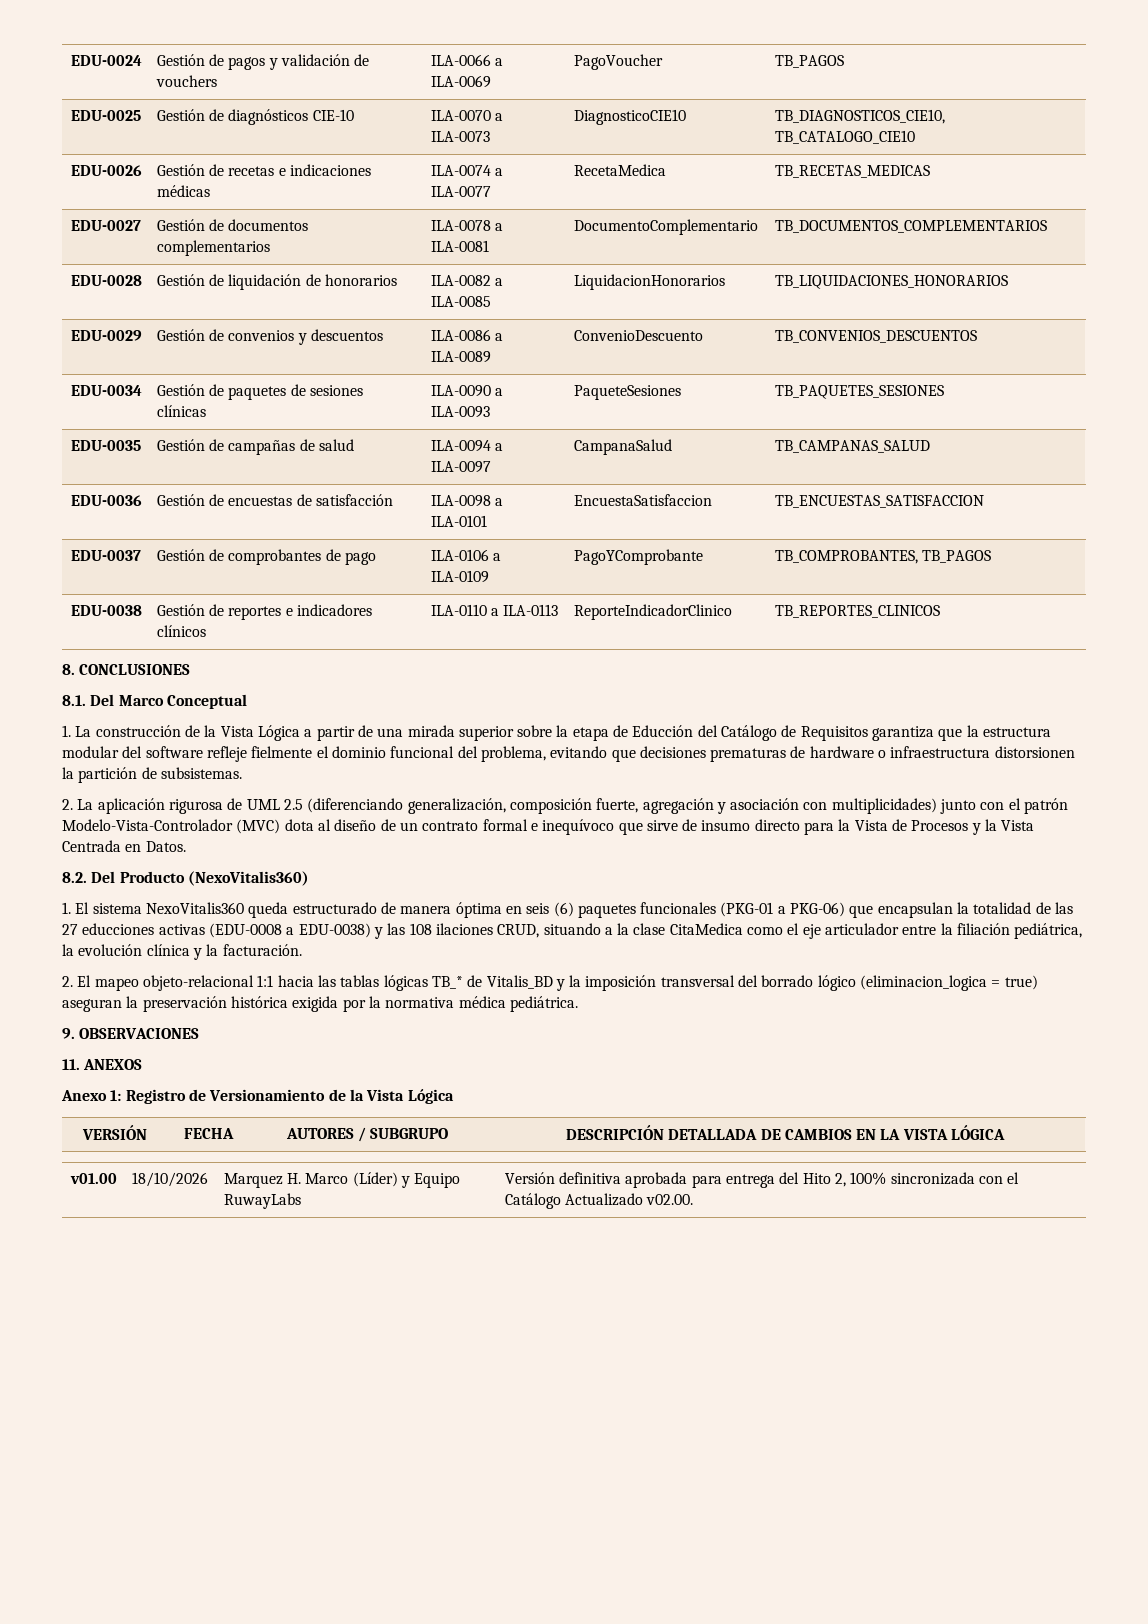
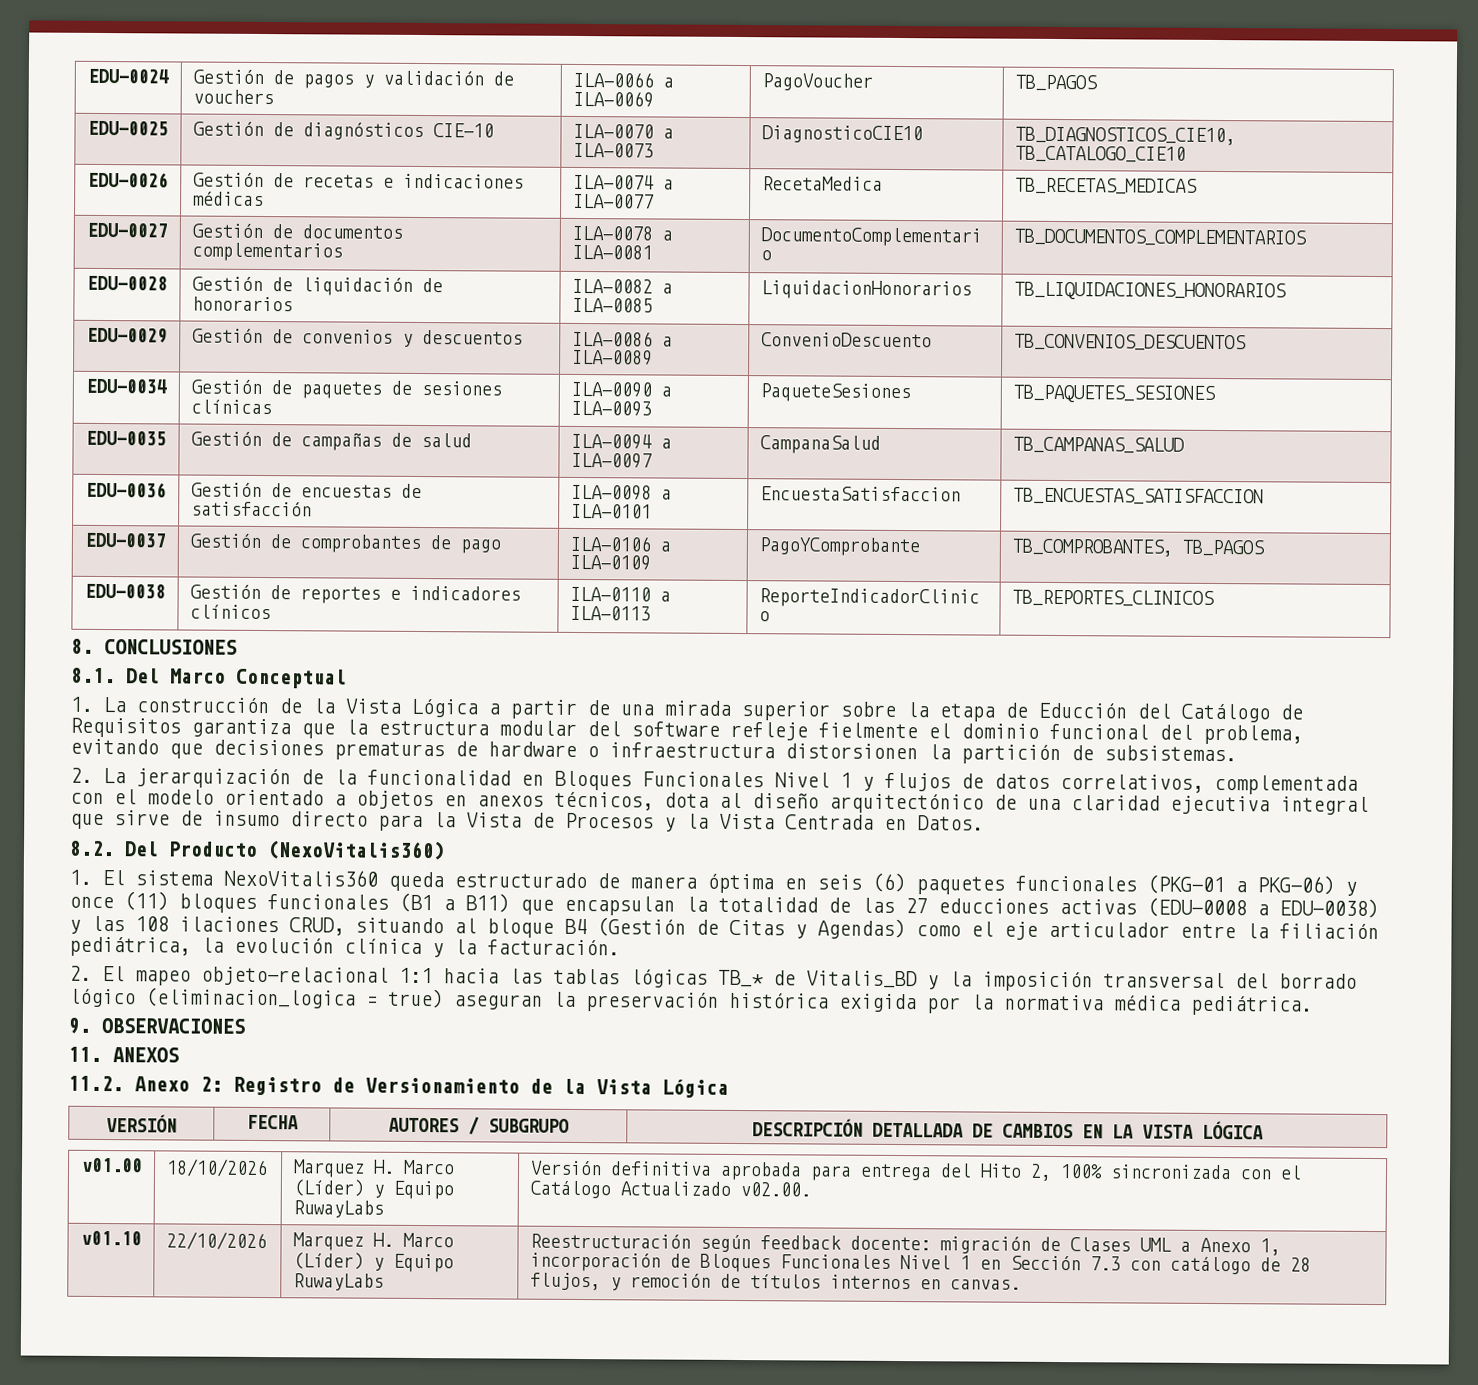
- 2. La aplicación rigurosa de UML 2.5 (diferenciando generalización, composición fuerte, agregación y asociación con multiplicidades) junto con el patrón Modelo-Vista-Controlador (MVC) dota al diseño de un contrato formal e inequívoco que sirve de insumo directo para la Vista de Procesos y la Vista Centrada en Datos.
+ 2. La jerarquización de la funcionalidad en Bloques Funcionales Nivel 1 y flujos de datos correlativos, complementada con el modelo orientado a objetos en anexos técnicos, dota al diseño arquitectónico de una claridad ejecutiva integral que sirve de insumo directo para la Vista de Procesos y la Vista Centrada en Datos.
- 1. El sistema NexoVitalis360 queda estructurado de manera óptima en seis (6) paquetes funcionales (PKG-01 a PKG-06) que encapsulan la totalidad de las 27 educciones activas (EDU-0008 a EDU-0038) y las 108 ilaciones CRUD, situando a la clase CitaMedica como el eje articulador entre la filiación pediátrica, la evolución clínica y la facturación.
+ 1. El sistema NexoVitalis360 queda estructurado de manera óptima en seis (6) paquetes funcionales (PKG-01 a PKG-06) y once (11) bloques funcionales (B1 a B11) que encapsulan la totalidad de las 27 educciones activas (EDU-0008 a EDU-0038) y las 108 ilaciones CRUD, situando al bloque B4 (Gestión de Citas y Agendas) como el eje articulador entre la filiación pediátrica, la evolución clínica y la facturación.
- Anexo 1: Registro de Versionamiento de la Vista Lógica
+ 11.2. Anexo 2: Registro de Versionamiento de la Vista Lógica
+ v01.10 | 22/10/2026 | Marquez H. Marco (Líder) y Equipo RuwayLabs | Reestructuración según feedback docente: migración de Clases UML a Anexo 1, incorporación de Bloques Funcionales Nivel 1 en Sección 7.3 con catálogo de 28 flujos, y remoción de títulos internos en canvas.

